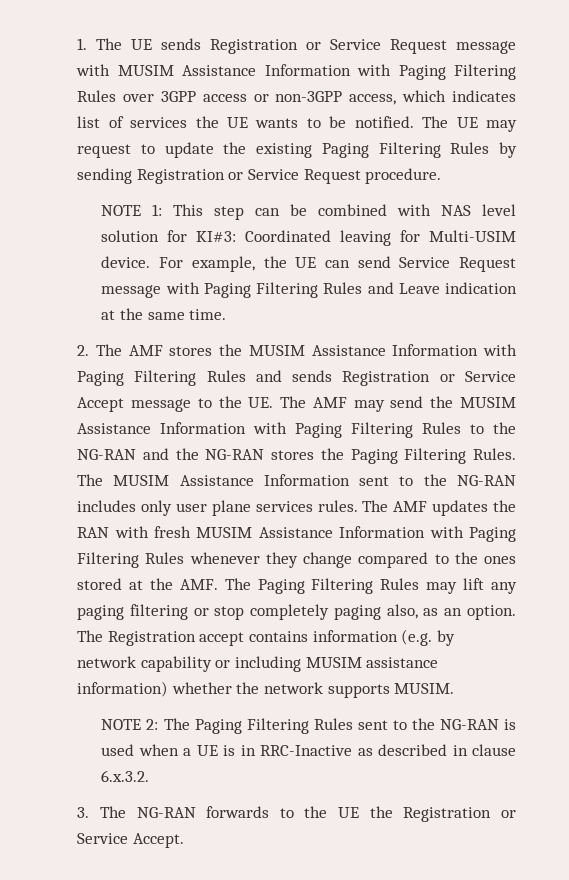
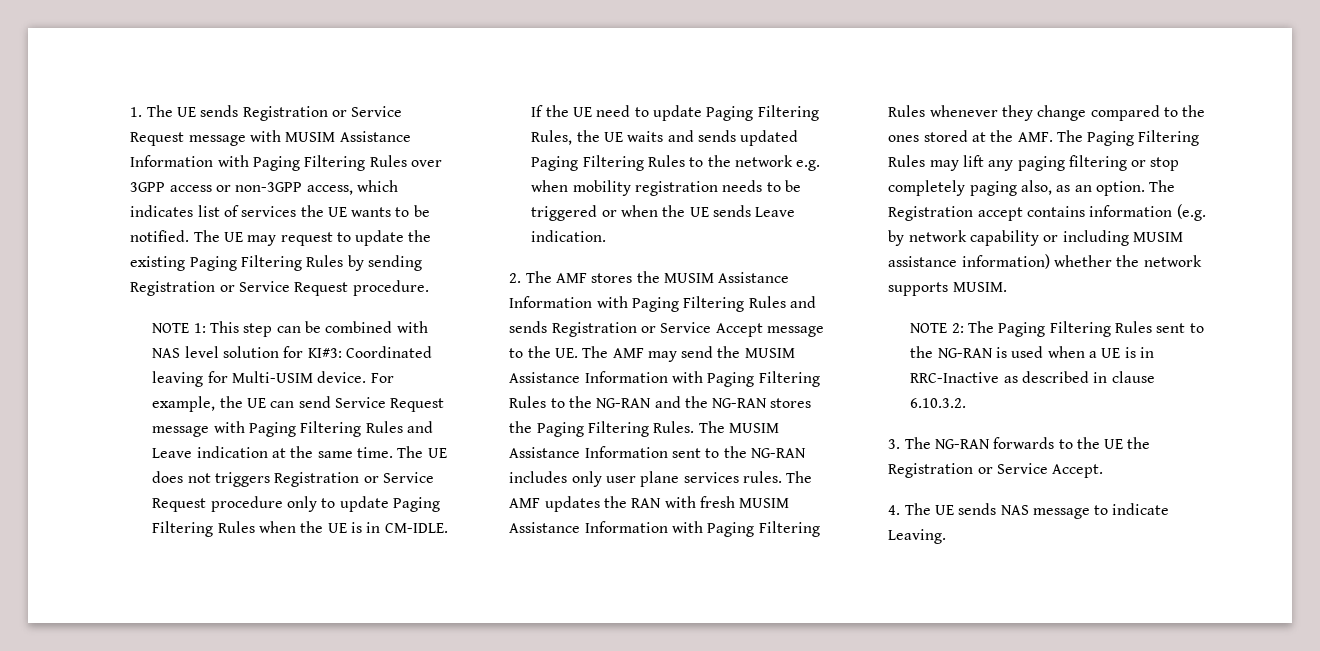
+ The UE does not triggers Registration or Service Request procedure only to update Paging Filtering Rules when the UE is in CM-IDLE. If the UE need to update Paging Filtering Rules, the UE waits and sends updated Paging Filtering Rules to the network e.g. when mobility registration needs to be triggered or when the UE sends Leave indication.
- NOTE 2: The Paging Filtering Rules sent to the NG-RAN is used when a UE is in RRC-Inactive as described in clause 6.x.3.2.
+ NOTE 2: The Paging Filtering Rules sent to the NG-RAN is used when a UE is in RRC-Inactive as described in clause 6.10.3.2.
+ 4. The UE sends NAS message to indicate Leaving.

